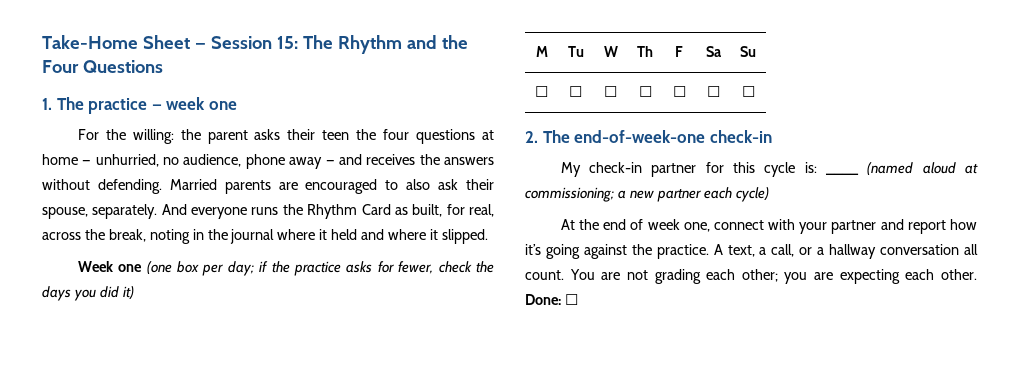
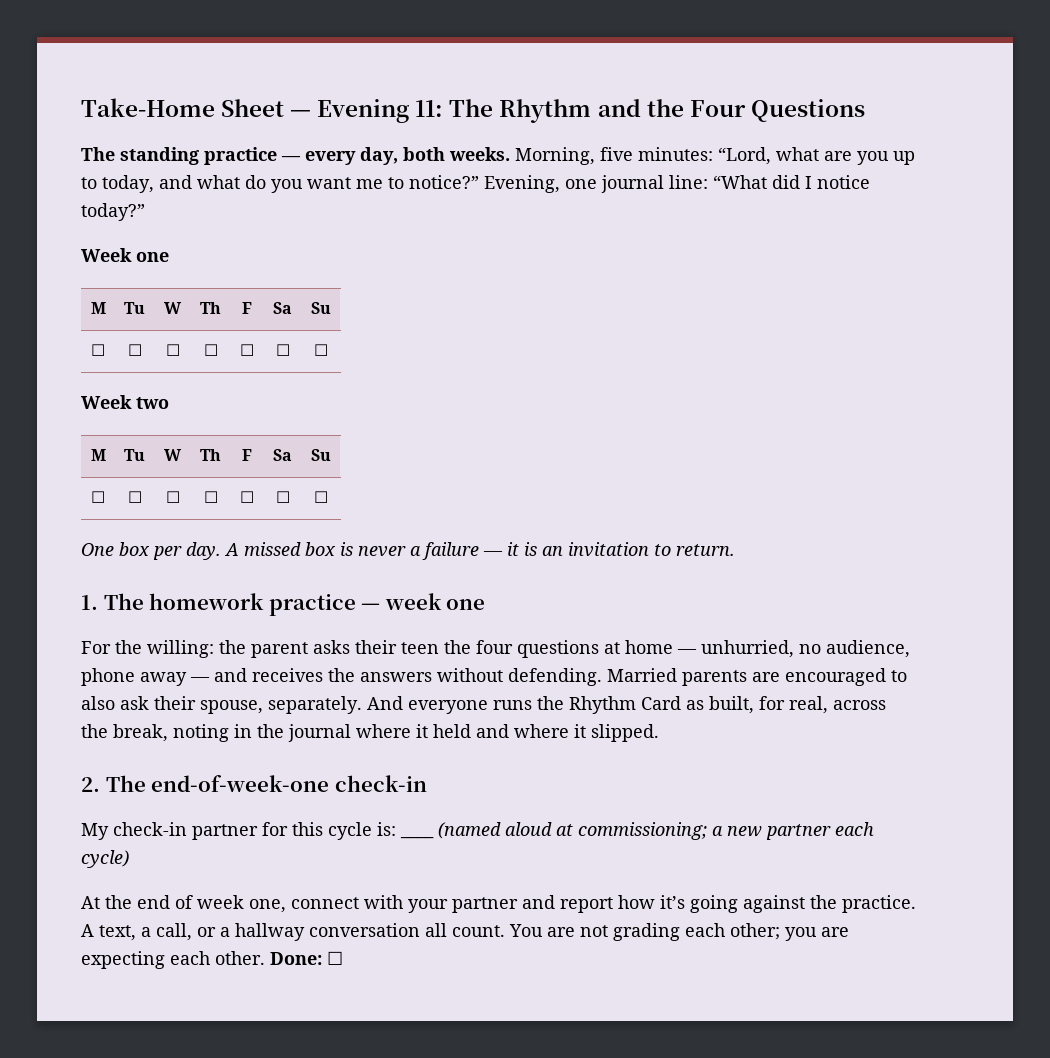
- Take-Home Sheet — Session 15: The Rhythm and the Four Questions
+ Take-Home Sheet — Evening 11: The Rhythm and the Four Questions
+ The standing practice — every day, both weeks. Morning, five minutes: “Lord, what are you up to today, and what do you want me to notice?” Evening, one journal line: “What did I notice today?”
+ Week one
+ M | Tu | W | Th | F | Sa | Su
+ ☐ | ☐ | ☐ | ☐ | ☐ | ☐ | ☐
+ Week two
+ M | Tu | W | Th | F | Sa | Su
+ ☐ | ☐ | ☐ | ☐ | ☐ | ☐ | ☐
+ One box per day. A missed box is never a failure — it is an invitation to return.
- 1. The practice — week one
+ 1. The homework practice — week one
- Week one (one box per day; if the practice asks for fewer, check the days you did it)
- M | Tu | W | Th | F | Sa | Su
- ☐ | ☐ | ☐ | ☐ | ☐ | ☐ | ☐

